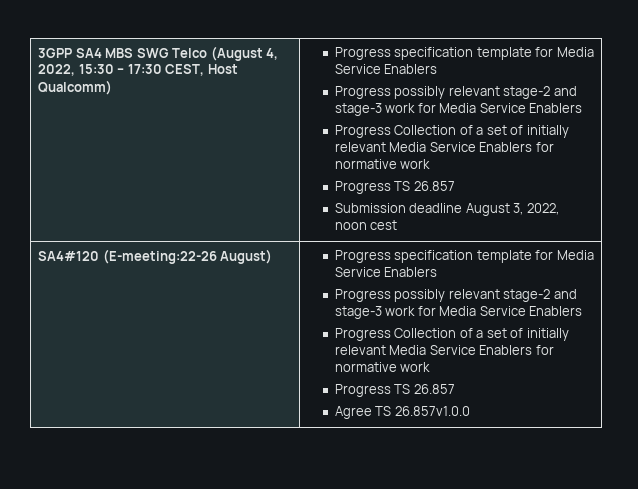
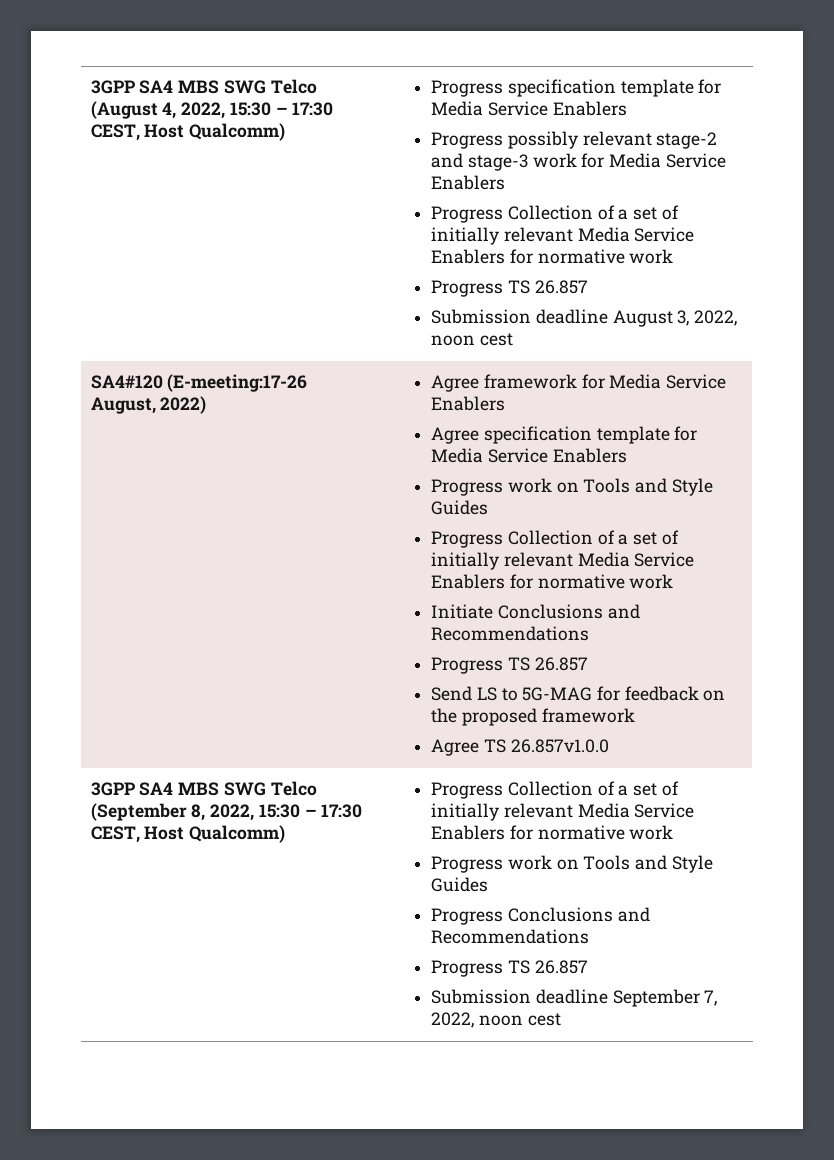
- SA4#120 (E-meeting:22-26 August) | Progress specification template for Media Service Enablers
- Progress possibly relevant stage-2 and stage-3 work for Media Service Enablers
+ SA4#120 (E-meeting:17-26 August, 2022) | Agree framework for Media Service Enablers
+ Agree specification template for Media Service Enablers
+ Progress work on Tools and Style Guides
  Progress Collection of a set of initially relevant Media Service Enablers for normative work
+ Initiate Conclusions and Recommendations
  Progress TS 26.857
+ Send LS to 5G-MAG for feedback on the proposed framework
  Agree TS 26.857v1.0.0
+ 3GPP SA4 MBS SWG Telco (September 8, 2022, 15:30 – 17:30 CEST, Host Qualcomm) | Progress Collection of a set of initially relevant Media Service Enablers for normative work
+ Progress work on Tools and Style Guides
+ Progress Conclusions and Recommendations
+ Progress TS 26.857
+ Submission deadline September 7, 2022, noon cest

